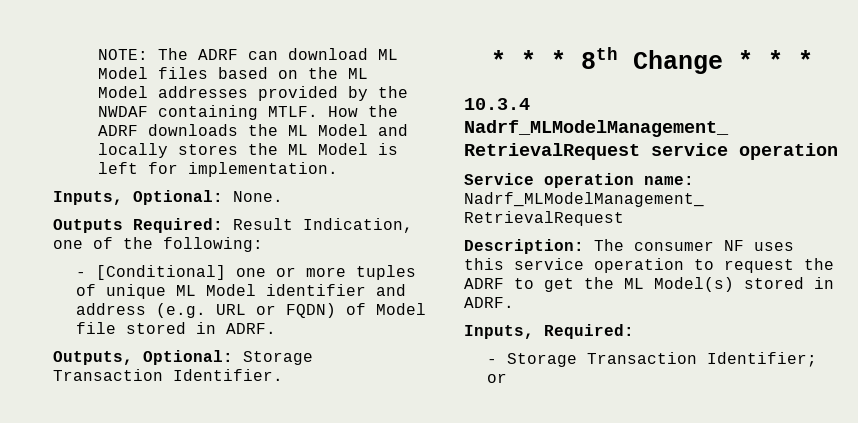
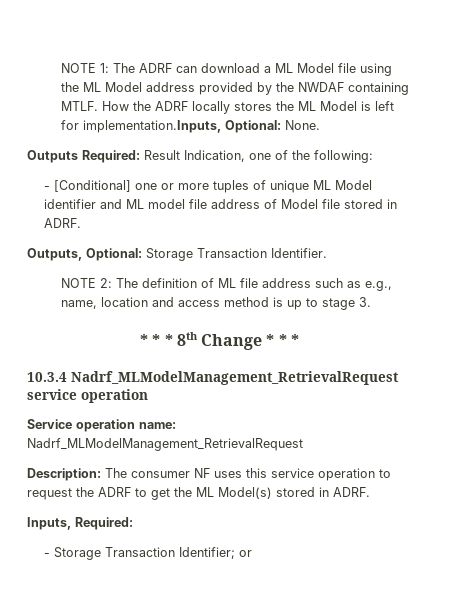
- NOTE: The ADRF can download ML Model files based on the ML Model addresses provided by the NWDAF containing MTLF.
+ NOTE 1: The ADRF can download a ML Model file using the ML Model address provided by the NWDAF containing MTLF.
- How the ADRF downloads the ML Model and locally stores the ML Model is left for implementation.
- Inputs, Optional: None.
+ How the ADRF locally stores the ML Model is left for implementation.Inputs, Optional: None.
- - [Conditional] one or more tuples of unique ML Model identifier and address (e.g. URL or FQDN) of Model file stored in ADRF.
+ - [Conditional] one or more tuples of unique ML Model identifier and ML model file address of Model file stored in ADRF.
+ NOTE 2: The definition of ML file address such as e.g., name, location and access method is up to stage 3.

